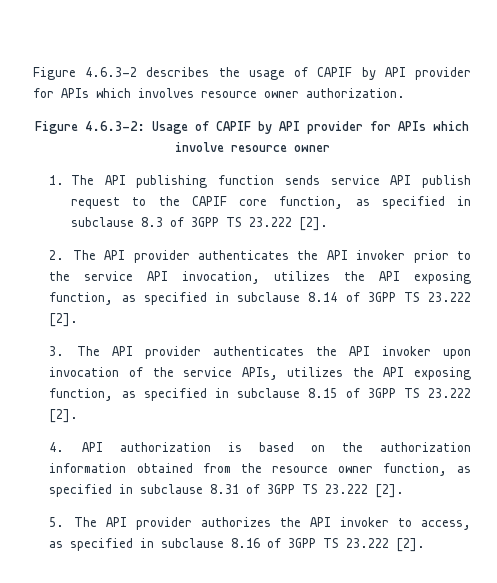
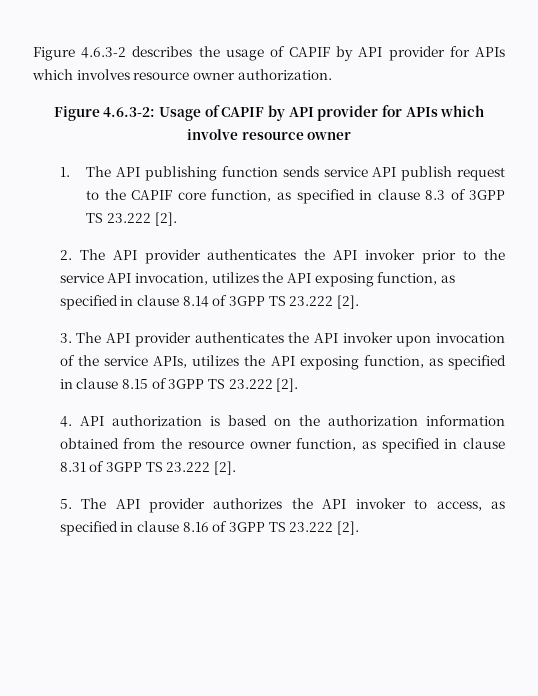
- 1. The API publishing function sends service API publish request to the CAPIF core function, as specified in subclause 8.3 of 3GPP TS 23.222 [2].
+ 1. The API publishing function sends service API publish request to the CAPIF core function, as specified in clause 8.3 of 3GPP TS 23.222 [2].
- 2. The API provider authenticates the API invoker prior to the service API invocation, utilizes the API exposing function, as specified in subclause 8.14 of 3GPP TS 23.222 [2].
+ 2. The API provider authenticates the API invoker prior to the service API invocation, utilizes the API exposing function, as specified in clause 8.14 of 3GPP TS 23.222 [2].
- 3. The API provider authenticates the API invoker upon invocation of the service APIs, utilizes the API exposing function, as specified in subclause 8.15 of 3GPP TS 23.222 [2].
+ 3. The API provider authenticates the API invoker upon invocation of the service APIs, utilizes the API exposing function, as specified in clause 8.15 of 3GPP TS 23.222 [2].
- 4. API authorization is based on the authorization information obtained from the resource owner function, as specified in subclause 8.31 of 3GPP TS 23.222 [2].
+ 4. API authorization is based on the authorization information obtained from the resource owner function, as specified in clause 8.31 of 3GPP TS 23.222 [2].
- 5. The API provider authorizes the API invoker to access, as specified in subclause 8.16 of 3GPP TS 23.222 [2].
+ 5. The API provider authorizes the API invoker to access, as specified in clause 8.16 of 3GPP TS 23.222 [2].

